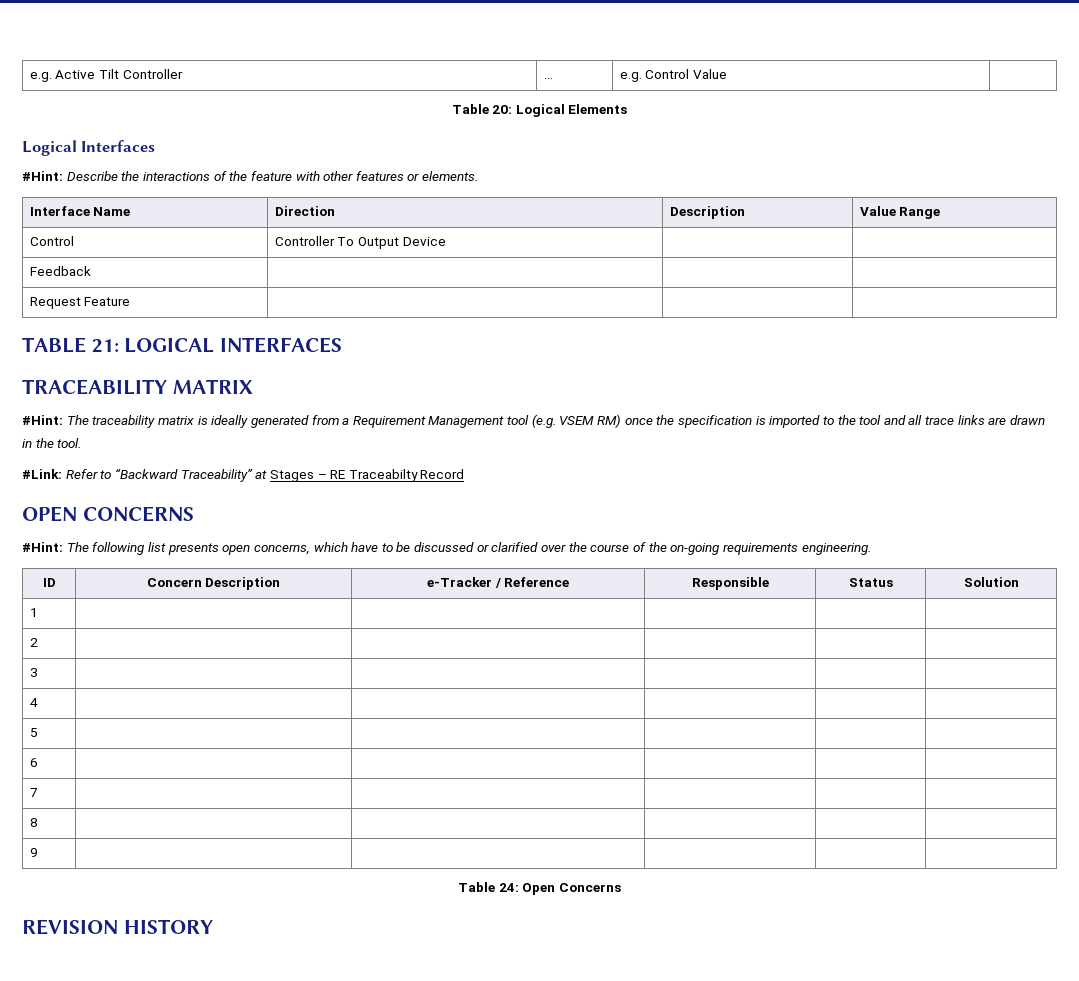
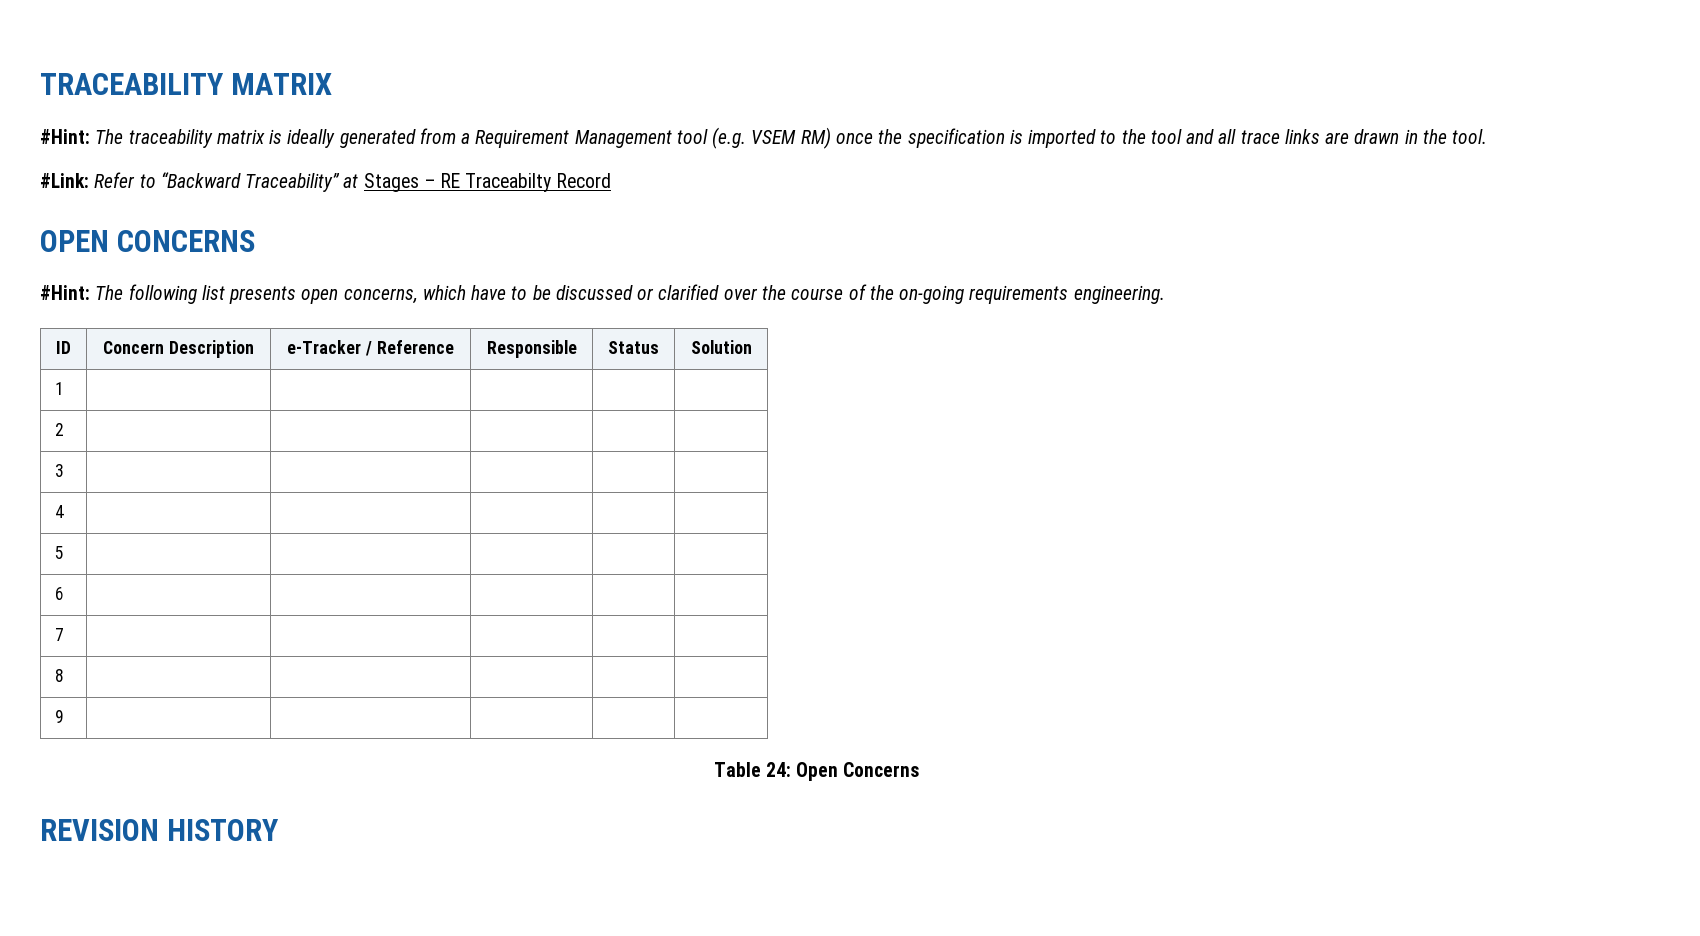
- e.g. Active Tilt Controller | … | e.g. Control Value |
- Table 20: Logical Elements
- Logical Interfaces
- #Hint: Describe the interactions of the feature with other features or elements.
- Interface Name | Direction | Description | Value Range
- Control | Controller To Output Device | |
- Feedback | | |
- Request Feature | | |
- TABLE 21: LOGICAL INTERFACES

